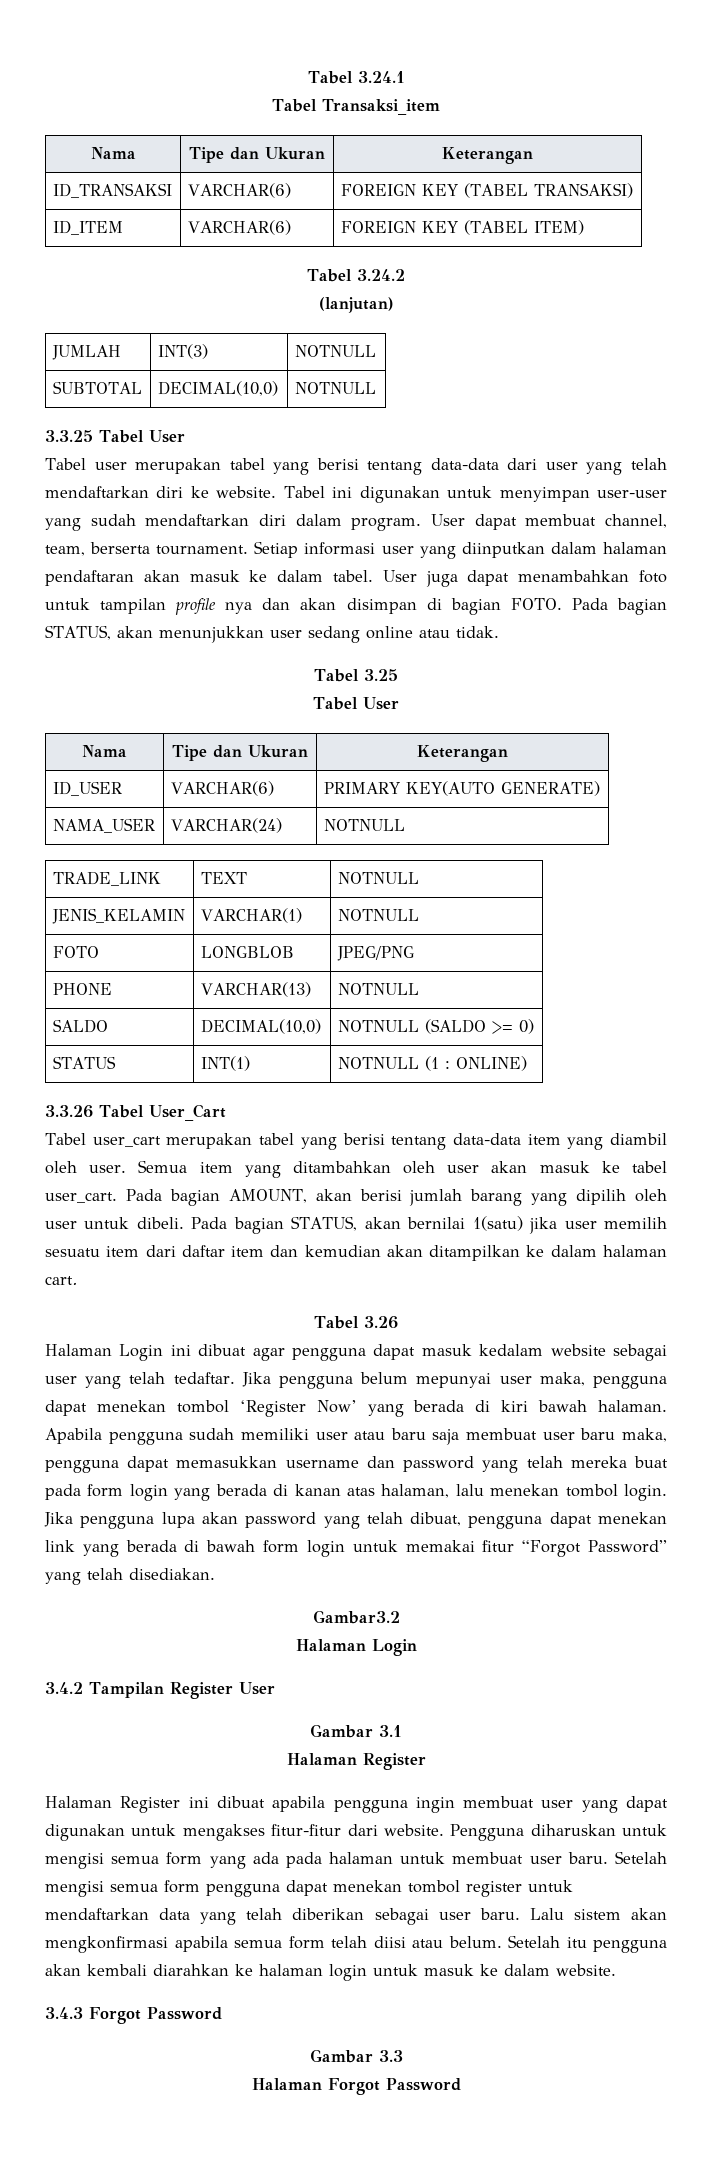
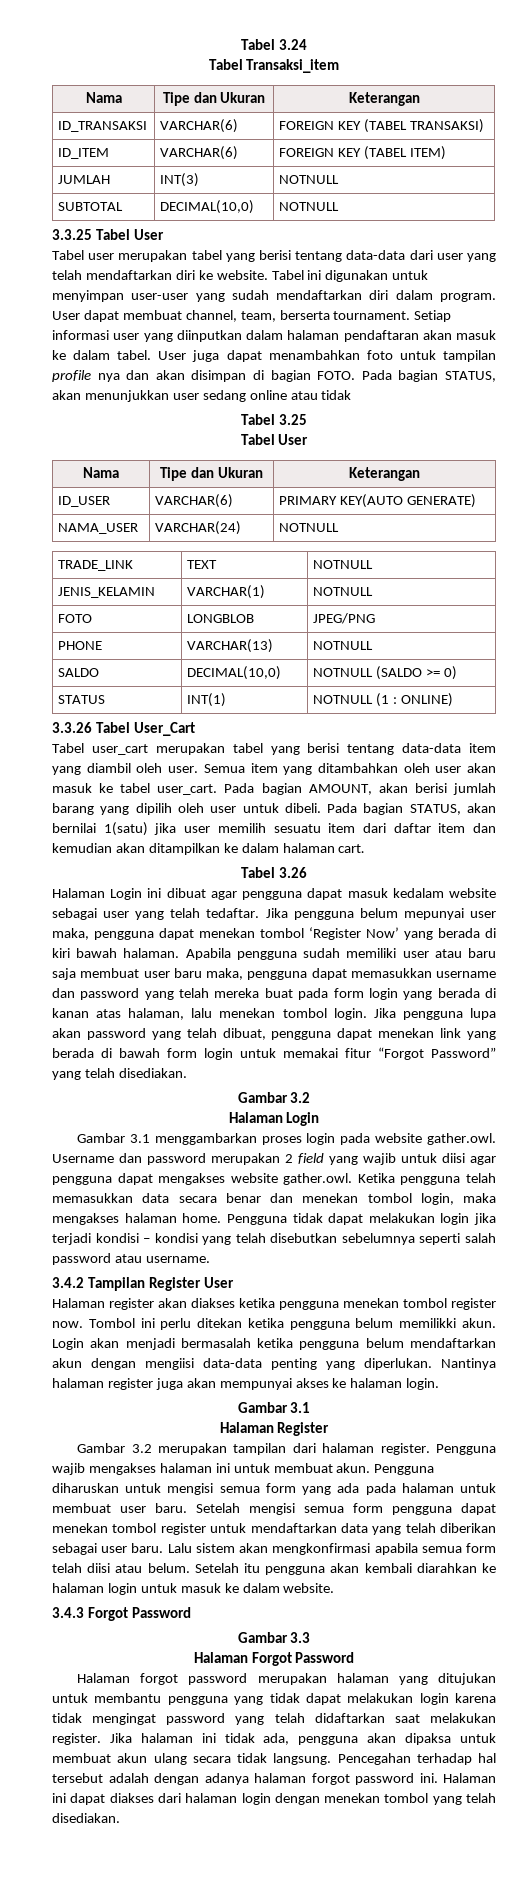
- Tabel 3.24.1
+ Tabel 3.24
- Tabel 3.24.2
- (lanjutan)
- Pada bagian STATUS, akan menunjukkan user sedang online atau tidak.
+ Pada bagian STATUS, akan menunjukkan user sedang online atau tidak
  Jika pengguna lupa akan password yang telah dibuat, pengguna dapat menekan link yang berada di bawah form login untuk memakai fitur “Forgot Password” yang telah disediakan.
- Gambar3.2
+ Gambar 3.2
+ Gambar 3.1 menggambarkan proses login pada website gather.owl. Username dan password merupakan 2 field yang wajib untuk diisi agar pengguna dapat mengakses website gather.owl. Ketika pengguna telah memasukkan data secara benar dan menekan tombol login, maka mengakses halaman home. Pengguna tidak dapat melakukan login jika terjadi kondisi – kondisi yang telah disebutkan sebelumnya seperti salah password atau username.
  3.4.2 Tampilan Register User
+ Halaman register akan diakses ketika pengguna menekan tombol register now. Tombol ini perlu ditekan ketika pengguna belum memilikki akun. Login akan menjadi bermasalah ketika pengguna belum mendaftarkan akun dengan mengiisi data-data penting yang diperlukan. Nantinya halaman register juga akan mempunyai akses ke halaman login.
  Gambar 3.1
  Halaman Register
- Halaman Register ini dibuat apabila pengguna ingin membuat user yang dapat digunakan untuk mengakses fitur-fitur dari website.
+ Gambar 3.2 merupakan tampilan dari halaman register. Pengguna wajib mengakses halaman ini untuk membuat akun.
+ Halaman forgot password merupakan halaman yang ditujukan untuk membantu pengguna yang tidak dapat melakukan login karena tidak mengingat password yang telah didaftarkan saat melakukan register. Jika halaman ini tidak ada, pengguna akan dipaksa untuk membuat akun ulang secara tidak langsung. Pencegahan terhadap hal tersebut adalah dengan adanya halaman forgot password ini. Halaman ini dapat diakses dari halaman login dengan menekan tombol yang telah disediakan.

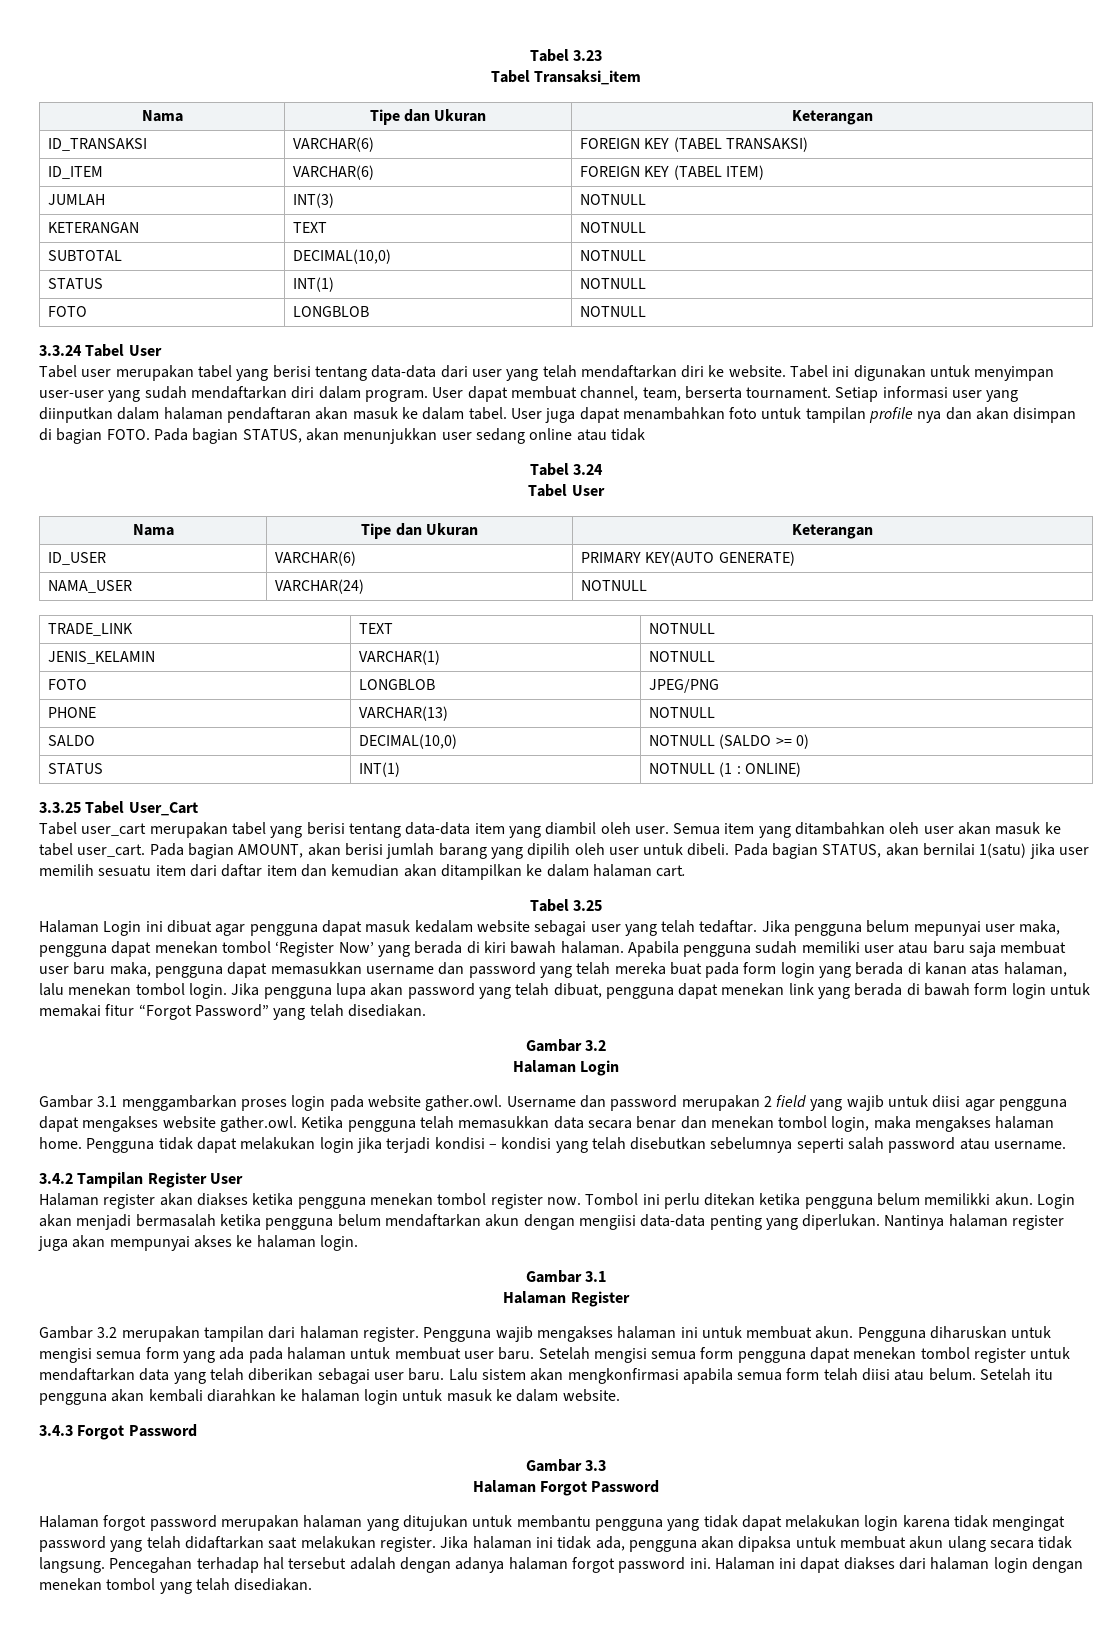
- Tabel 3.24
+ Tabel 3.23
+ KETERANGAN | TEXT | NOTNULL
  SUBTOTAL | DECIMAL(10,0) | NOTNULL
- 3.3.25 Tabel User
+ STATUS | INT(1) | NOTNULL
+ FOTO | LONGBLOB | NOTNULL
+ 3.3.24 Tabel User
- Tabel 3.25
+ Tabel 3.24
- 3.3.26 Tabel User_Cart
+ 3.3.25 Tabel User_Cart
- Tabel 3.26
+ Tabel 3.25

